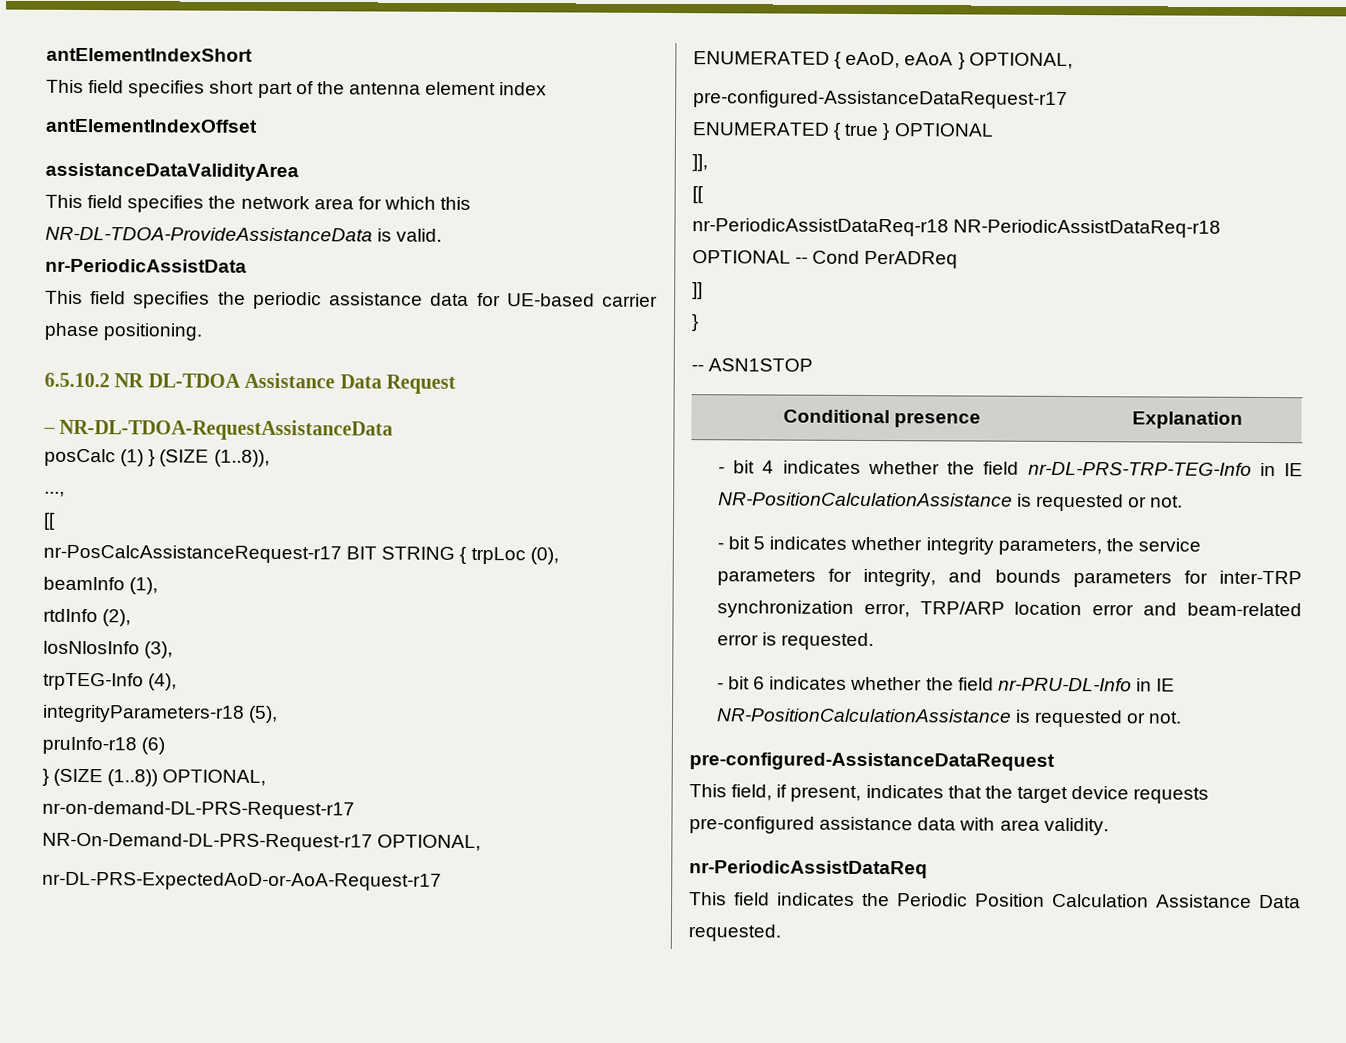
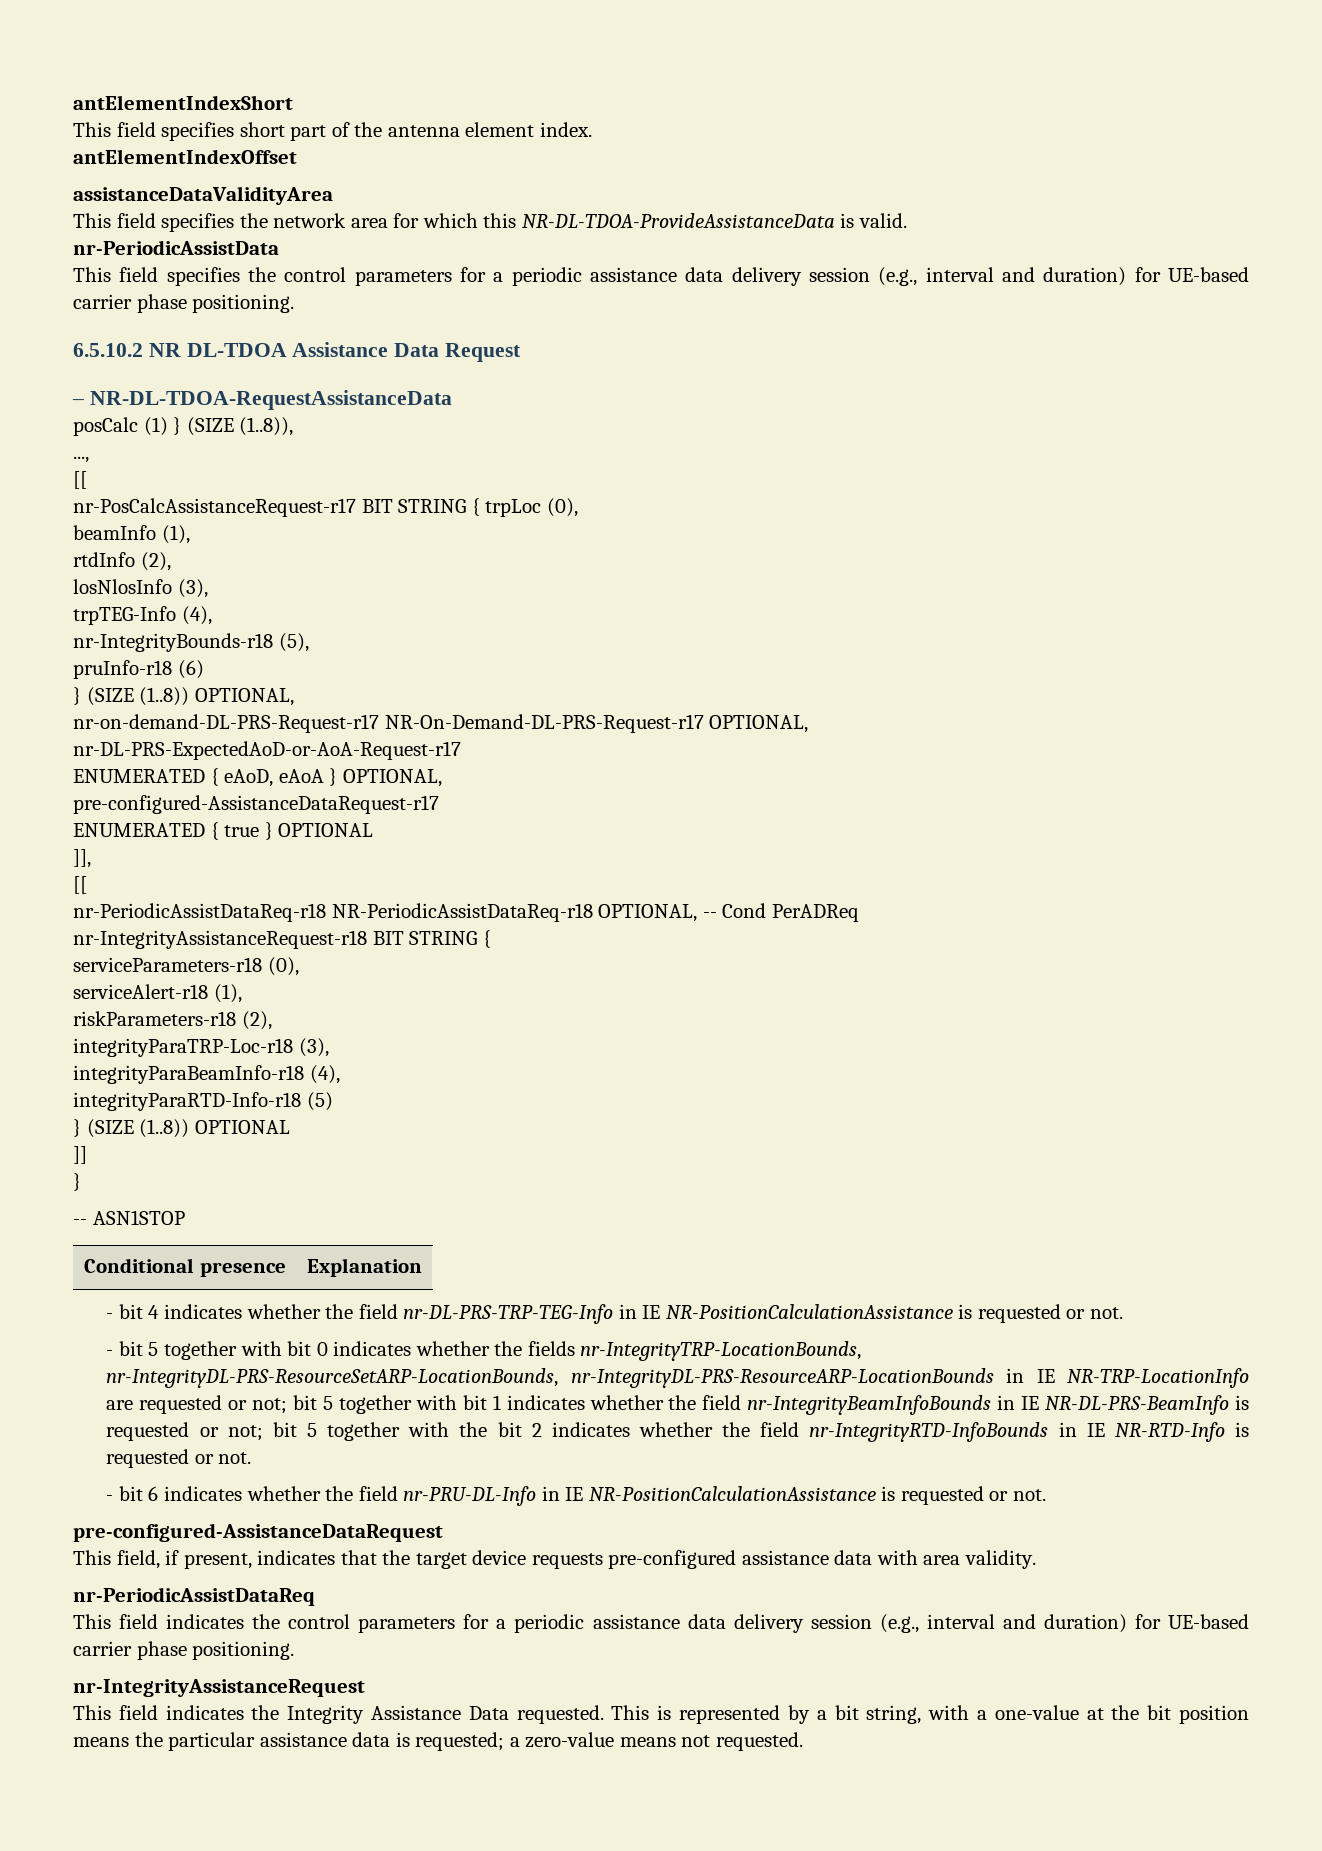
- This field specifies short part of the antenna element index
+ This field specifies short part of the antenna element index.
- This field specifies the periodic assistance data for UE-based carrier phase positioning.
+ This field specifies the control parameters for a periodic assistance data delivery session (e.g., interval and duration) for UE-based carrier phase positioning.
- integrityParameters-r18 (5),
+ nr-IntegrityBounds-r18 (5),
- nr-PeriodicAssistDataReq-r18 NR-PeriodicAssistDataReq-r18 OPTIONAL -- Cond PerADReq
+ nr-PeriodicAssistDataReq-r18 NR-PeriodicAssistDataReq-r18 OPTIONAL, -- Cond PerADReq
+ nr-IntegrityAssistanceRequest-r18 BIT STRING {
+ serviceParameters-r18 (0),
+ serviceAlert-r18 (1),
+ riskParameters-r18 (2),
+ integrityParaTRP-Loc-r18 (3),
+ integrityParaBeamInfo-r18 (4),
+ integrityParaRTD-Info-r18 (5)
+ } (SIZE (1..8)) OPTIONAL
- - bit 5 indicates whether integrity parameters, the service parameters for integrity, and bounds parameters for inter-TRP synchronization error, TRP/ARP location error and beam-related error is requested.
+ - bit 5 together with bit 0 indicates whether the fields nr-IntegrityTRP-LocationBounds, nr-IntegrityDL-PRS-ResourceSetARP-LocationBounds, nr-IntegrityDL-PRS-ResourceARP-LocationBounds in IE NR-TRP-LocationInfo are requested or not; bit 5 together with bit 1 indicates whether the field nr-IntegrityBeamInfoBounds in IE NR-DL-PRS-BeamInfo is requested or not; bit 5 together with the bit 2 indicates whether the field nr-IntegrityRTD-InfoBounds in IE NR-RTD-Info is requested or not.
- This field indicates the Periodic Position Calculation Assistance Data requested.
+ This field indicates the control parameters for a periodic assistance data delivery session (e.g., interval and duration) for UE-based carrier phase positioning.
+ nr-IntegrityAssistanceRequest
+ This field indicates the Integrity Assistance Data requested. This is represented by a bit string, with a one-value at the bit position means the particular assistance data is requested; a zero-value means not requested.

